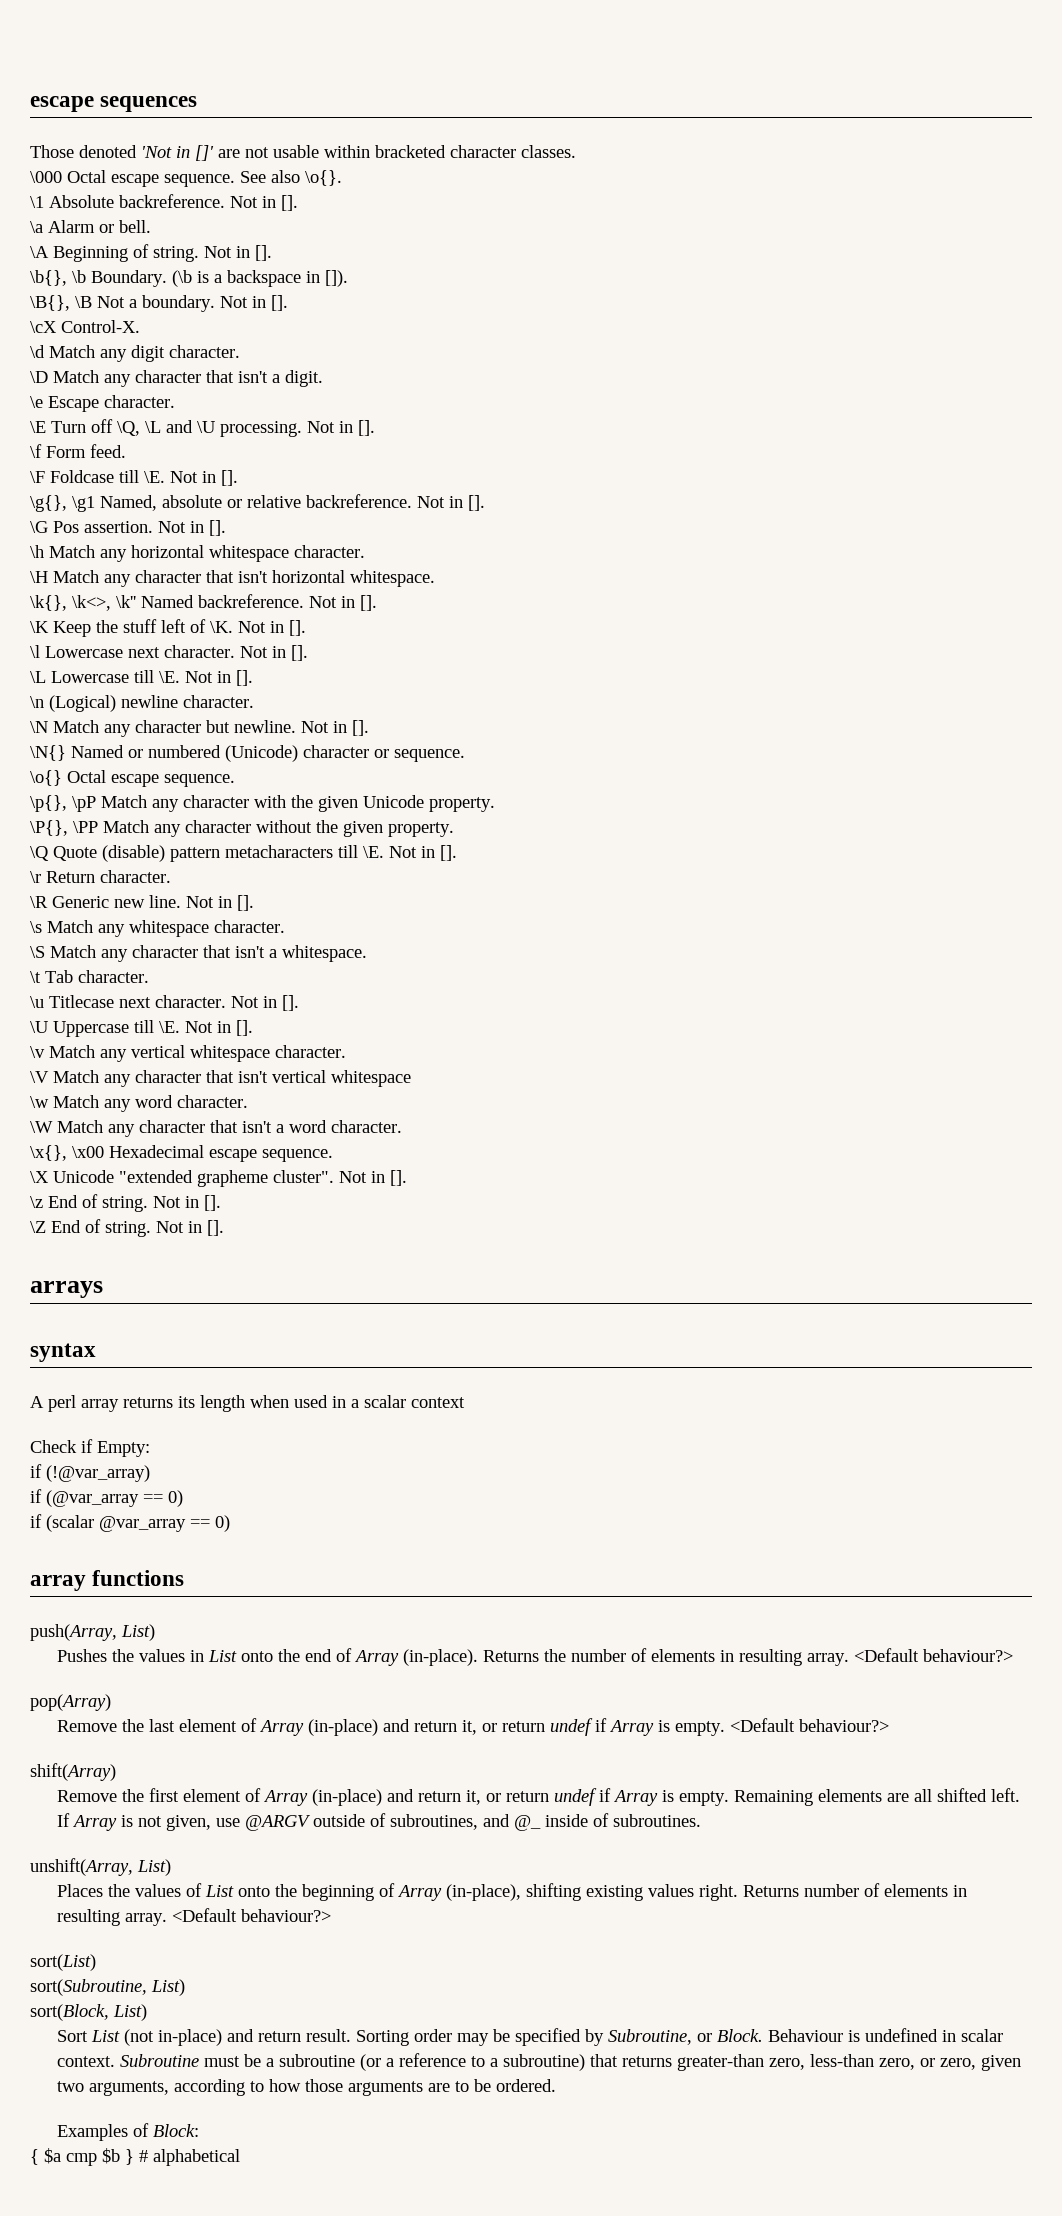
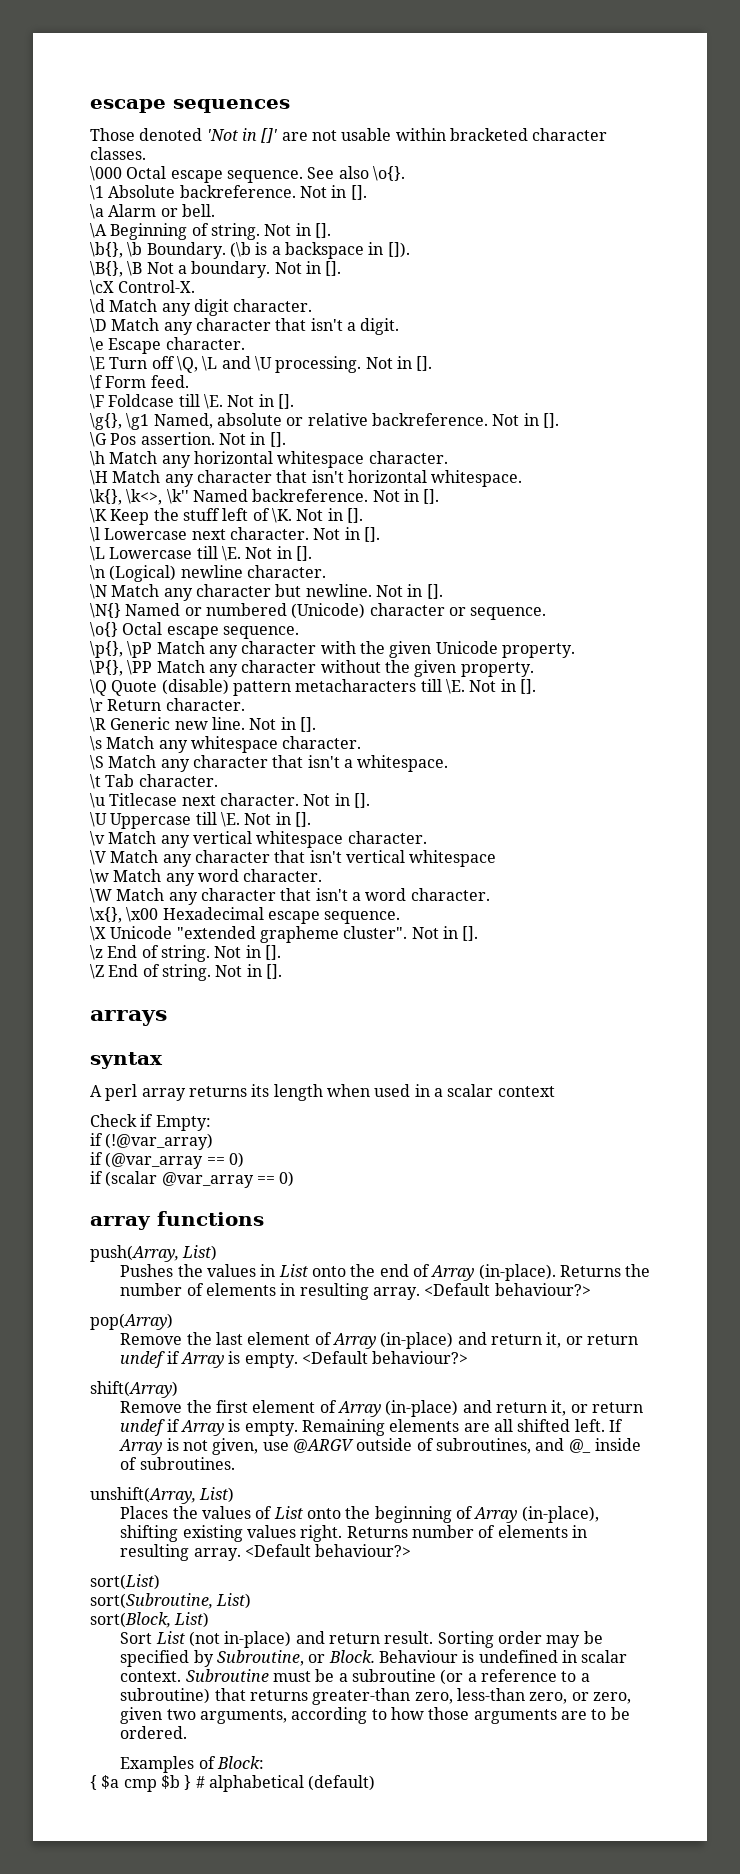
- { $a cmp $b } # alphabetical
+ { $a cmp $b } # alphabetical (default)

